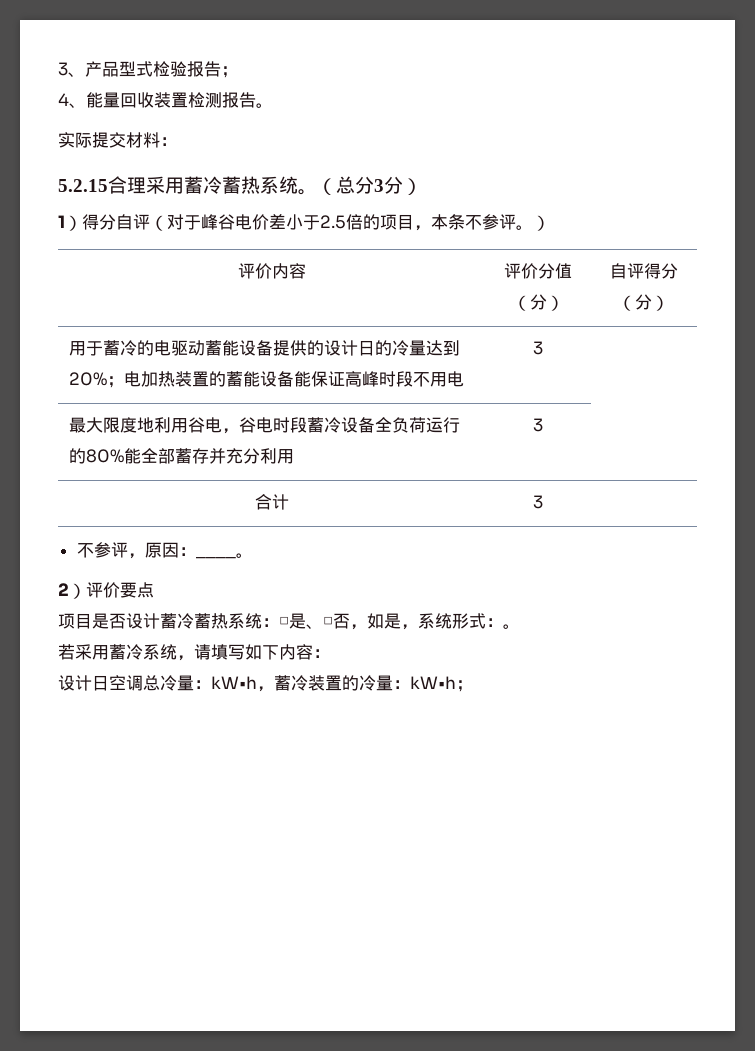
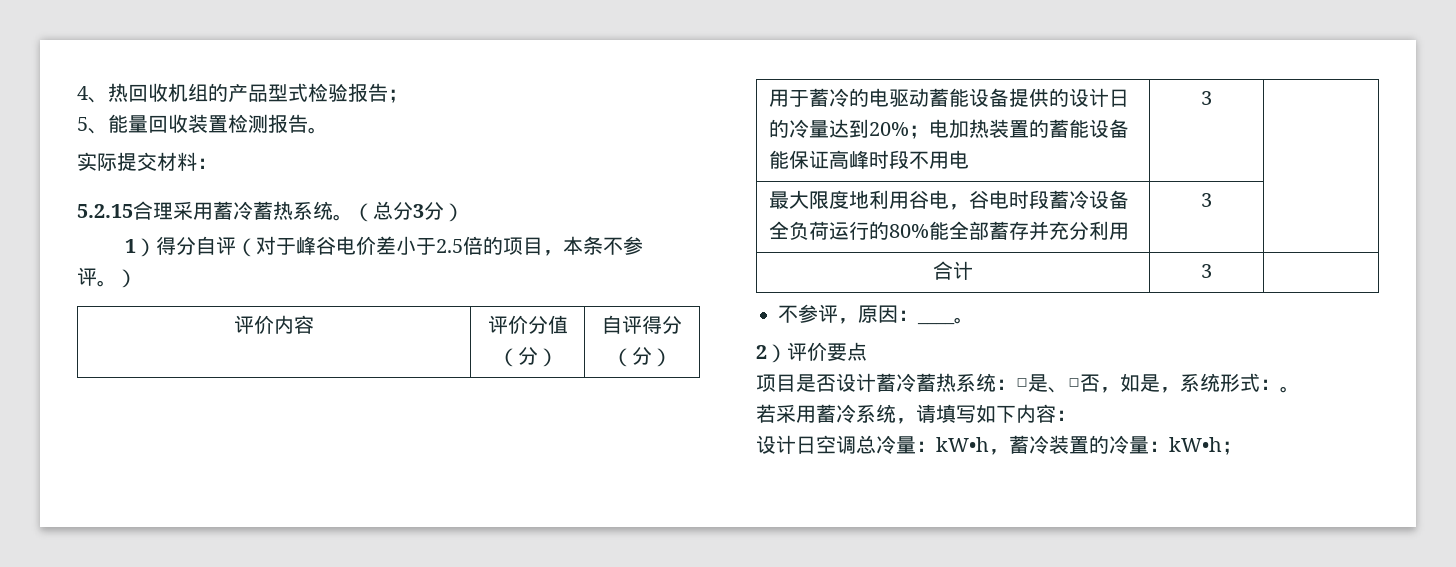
- 3、产品型式检验报告；
+ 4、热回收机组的产品型式检验报告；
- 4、能量回收装置检测报告。
+ 5、能量回收装置检测报告。

